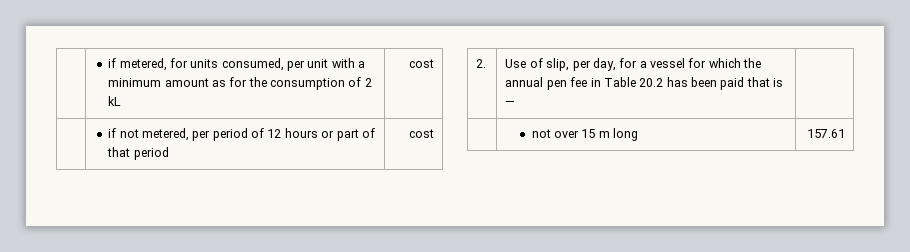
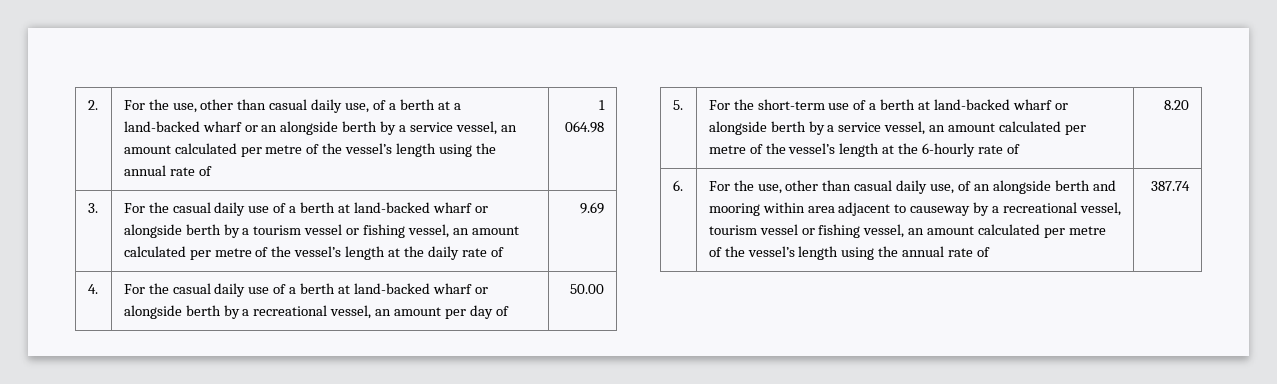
- | if metered, for units consumed, per unit with a minimum amount as for the consumption of 2 kL | cost
- | if not metered, per period of 12 hours or part of that period | cost
- 2. | Use of slip, per day, for a vessel for which the annual pen fee in Table 20.2 has been paid that is — |
- | not over 15 m long | 157.61
+ 2. | For the use, other than casual daily use, of a berth at a land-backed wharf or an alongside berth by a service vessel, an amount calculated per metre of the vessel’s length using the annual rate of | 1 064.98
+ 3. | For the casual daily use of a berth at land-backed wharf or alongside berth by a tourism vessel or fishing vessel, an amount calculated per metre of the vessel’s length at the daily rate of | 9.69
+ 4. | For the casual daily use of a berth at land-backed wharf or alongside berth by a recreational vessel, an amount per day of | 50.00
+ 5. | For the short-term use of a berth at land-backed wharf or alongside berth by a service vessel, an amount calculated per metre of the vessel’s length at the 6-hourly rate of | 8.20
+ 6. | For the use, other than casual daily use, of an alongside berth and mooring within area adjacent to causeway by a recreational vessel, tourism vessel or fishing vessel, an amount calculated per metre of the vessel’s length using the annual rate of | 387.74

